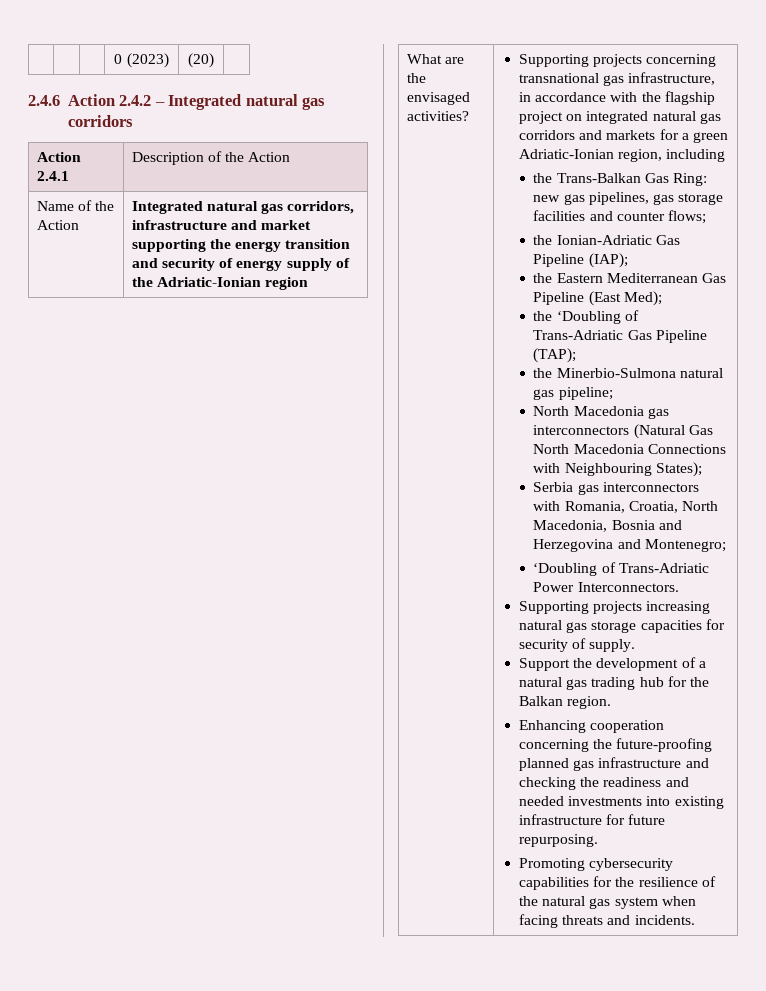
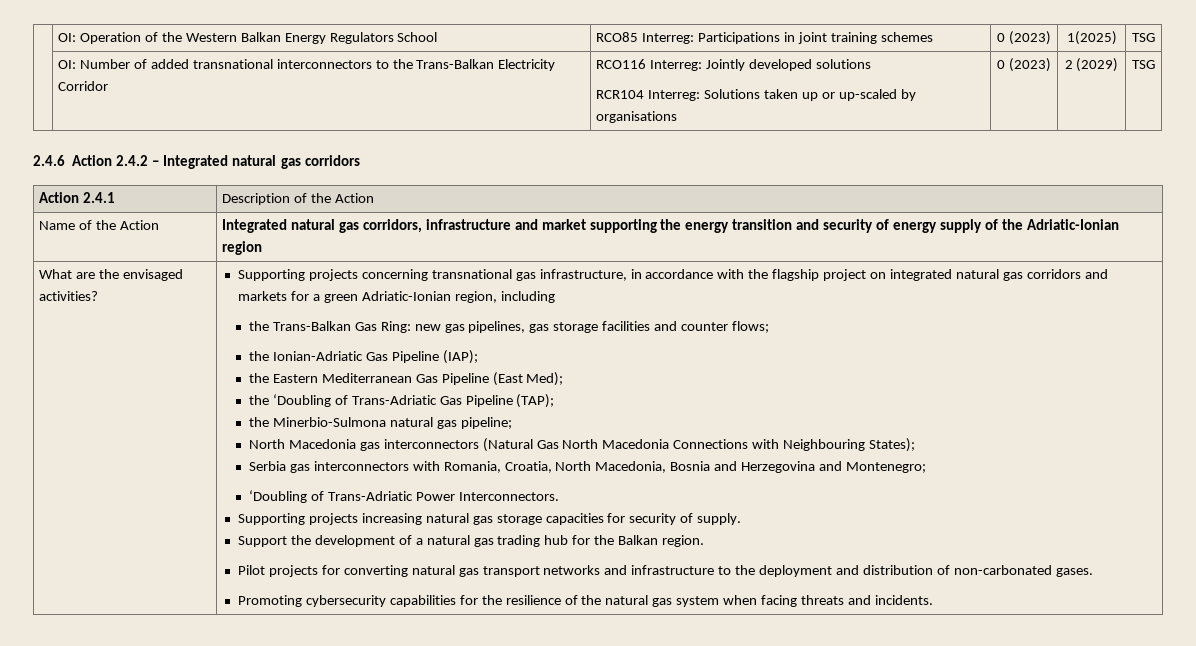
- | | | 0 (2023) | (20) |
+ | OI: Operation of the Western Balkan Energy Regulators School | RCO85 Interreg: Participations in joint training schemes | 0 (2023) | 1(2025) | TSG
+ | OI: Number of added transnational interconnectors to the Trans-Balkan Electricity Corridor | RCO116 Interreg: Jointly developed solutions
+ RCR104 Interreg: Solutions taken up or up-scaled by organisations | 0 (2023) | 2 (2029) | TSG
- Enhancing cooperation concerning the future-proofing planned gas infrastructure and checking the readiness and needed investments into existing infrastructure for future repurposing.
+ Pilot projects for converting natural gas transport networks and infrastructure to the deployment and distribution of non-carbonated gases.

